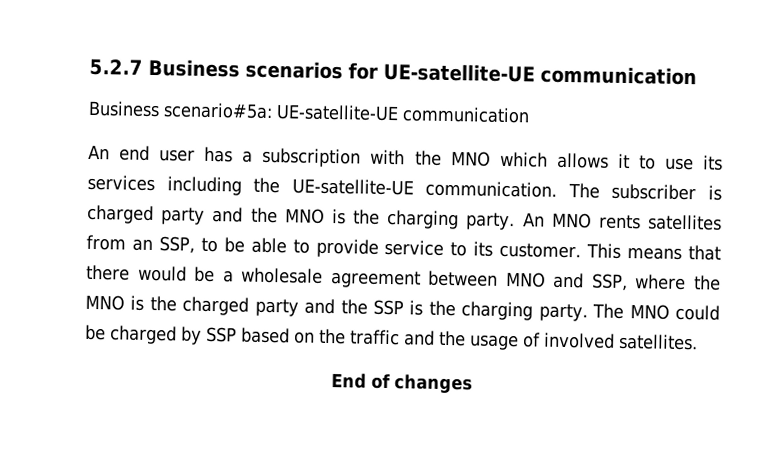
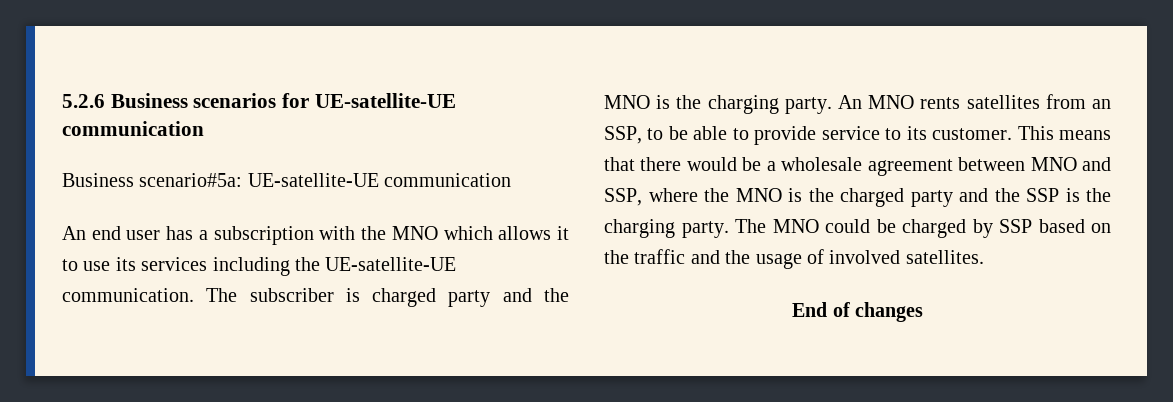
- 5.2.7 Business scenarios for UE-satellite-UE communication
+ 5.2.6 Business scenarios for UE-satellite-UE communication

